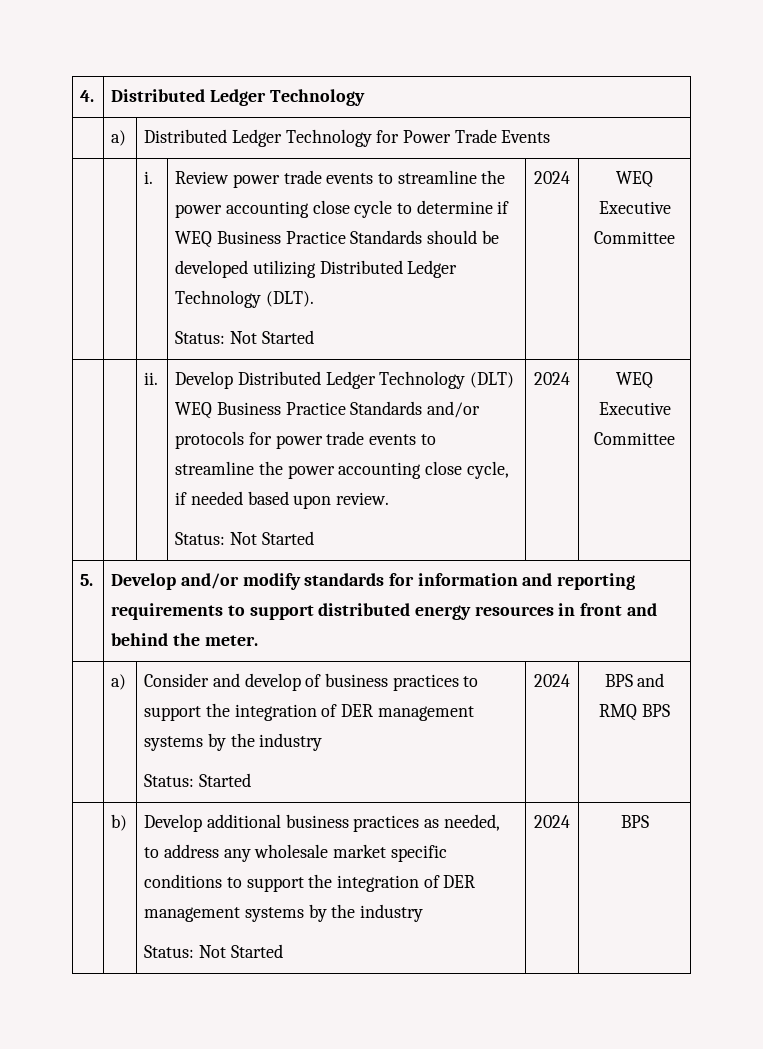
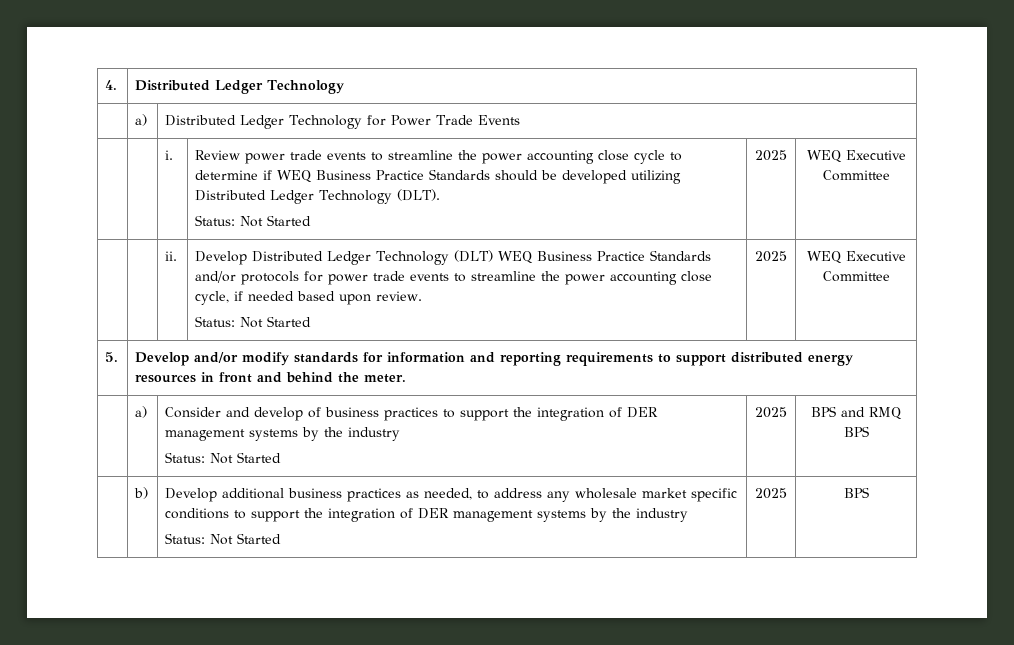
  | | i. | Review power trade events to streamline the power accounting close cycle to determine if WEQ Business Practice Standards should be developed utilizing Distributed Ledger Technology (DLT).
- Status: Not Started | 2024 | WEQ Executive Committee
+ Status: Not Started | 2025 | WEQ Executive Committee
  | | ii. | Develop Distributed Ledger Technology (DLT) WEQ Business Practice Standards and/or protocols for power trade events to streamline the power accounting close cycle, if needed based upon review.
- Status: Not Started | 2024 | WEQ Executive Committee
+ Status: Not Started | 2025 | WEQ Executive Committee
  | a) | Consider and develop of business practices to support the integration of DER management systems by the industry
- Status: Started | 2024 | BPS and RMQ BPS
+ Status: Not Started | 2025 | BPS and RMQ BPS
  | b) | Develop additional business practices as needed, to address any wholesale market specific conditions to support the integration of DER management systems by the industry
- Status: Not Started | 2024 | BPS
+ Status: Not Started | 2025 | BPS

